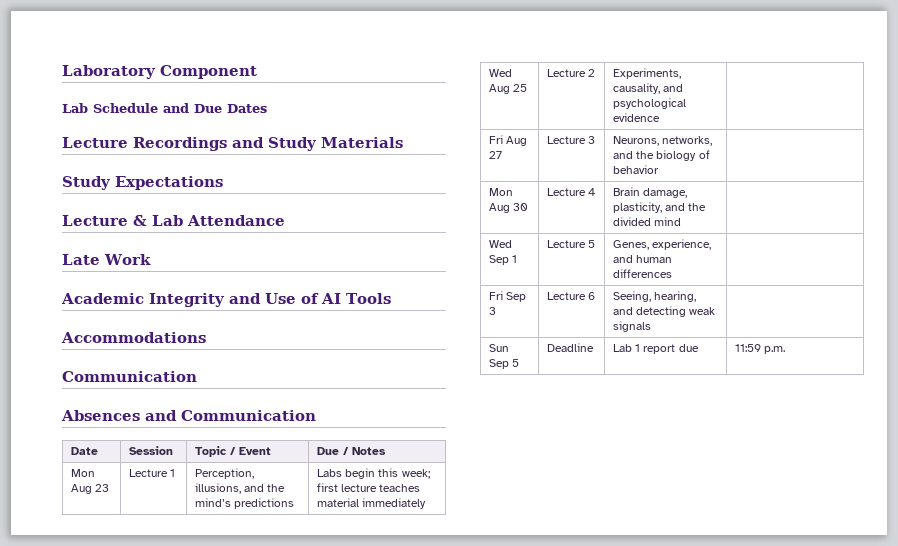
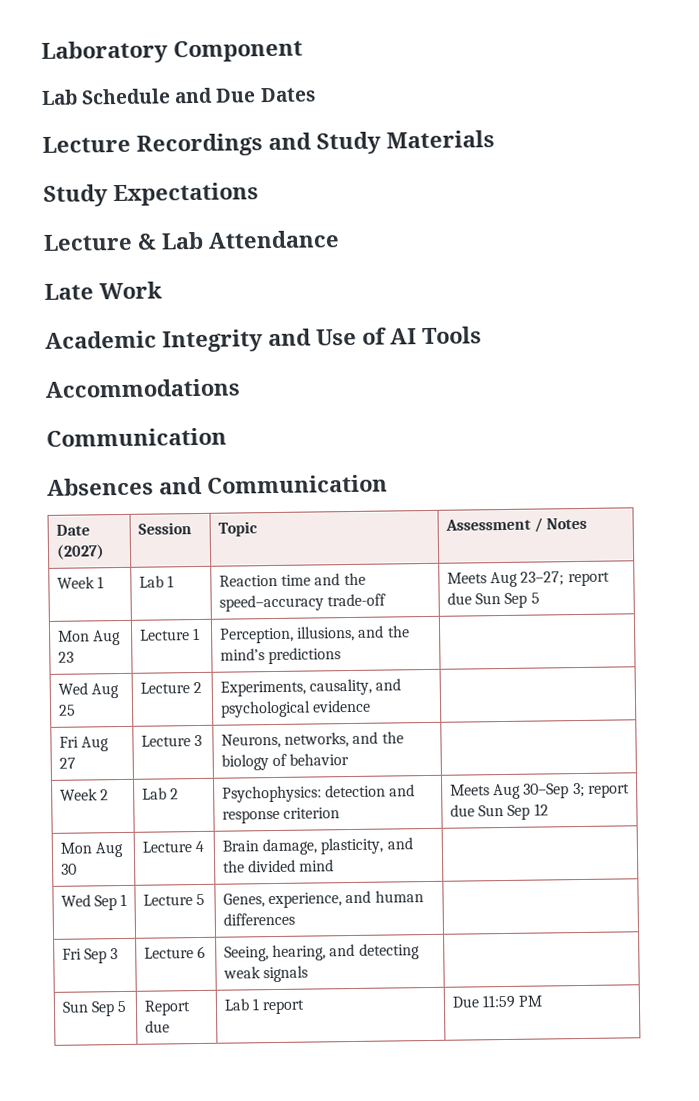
- Date | Session | Topic / Event | Due / Notes
+ Date (2027) | Session | Topic | Assessment / Notes
+ Week 1 | Lab 1 | Reaction time and the speed–accuracy trade-off | Meets Aug 23–27; report due Sun Sep 5
- Mon Aug 23 | Lecture 1 | Perception, illusions, and the mind’s predictions | Labs begin this week; first lecture teaches material immediately
+ Mon Aug 23 | Lecture 1 | Perception, illusions, and the mind’s predictions |
+ Week 2 | Lab 2 | Psychophysics: detection and response criterion | Meets Aug 30–Sep 3; report due Sun Sep 12
- Sun Sep 5 | Deadline | Lab 1 report due | 11:59 p.m.
+ Sun Sep 5 | Report due | Lab 1 report | Due 11:59 PM

